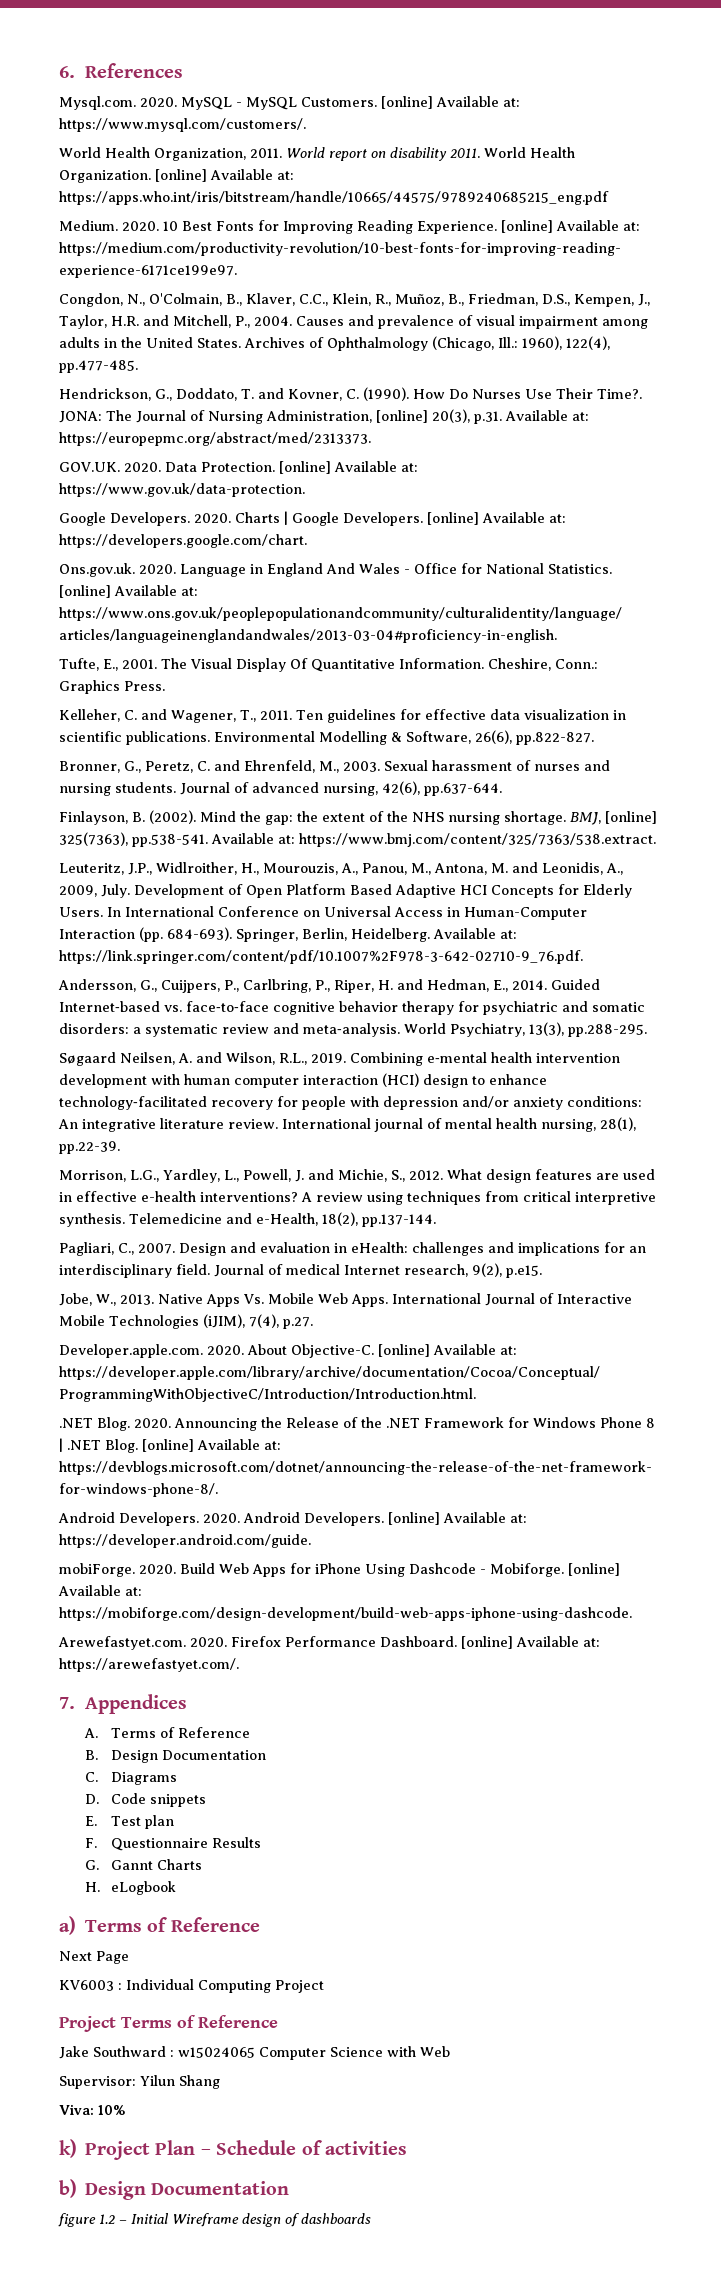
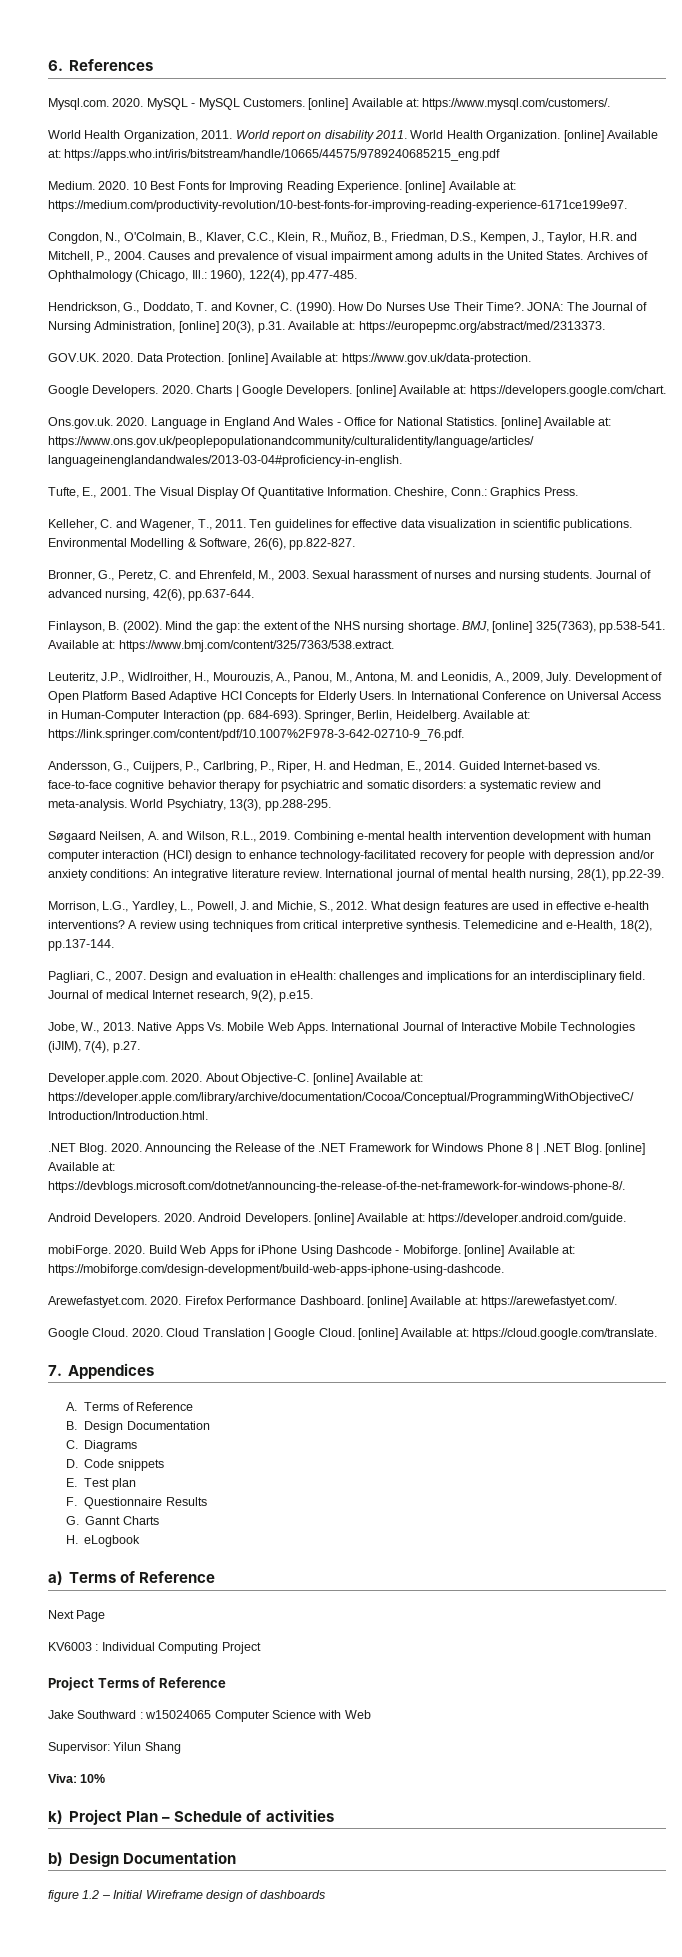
+ Google Cloud. 2020. Cloud Translation | Google Cloud. [online] Available at: https://cloud.google.com/translate.

